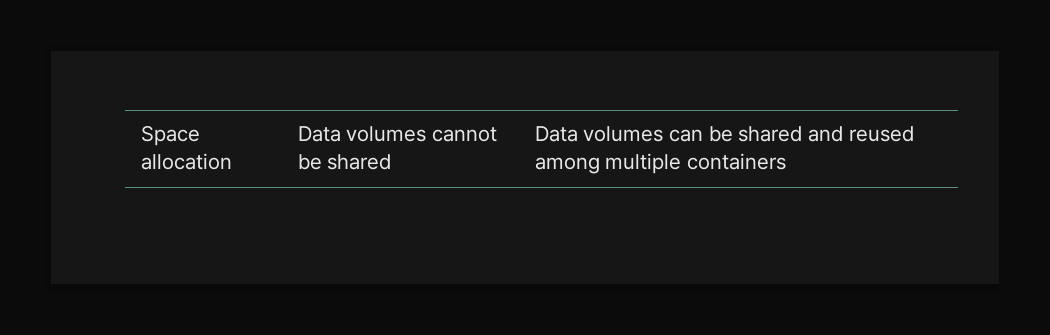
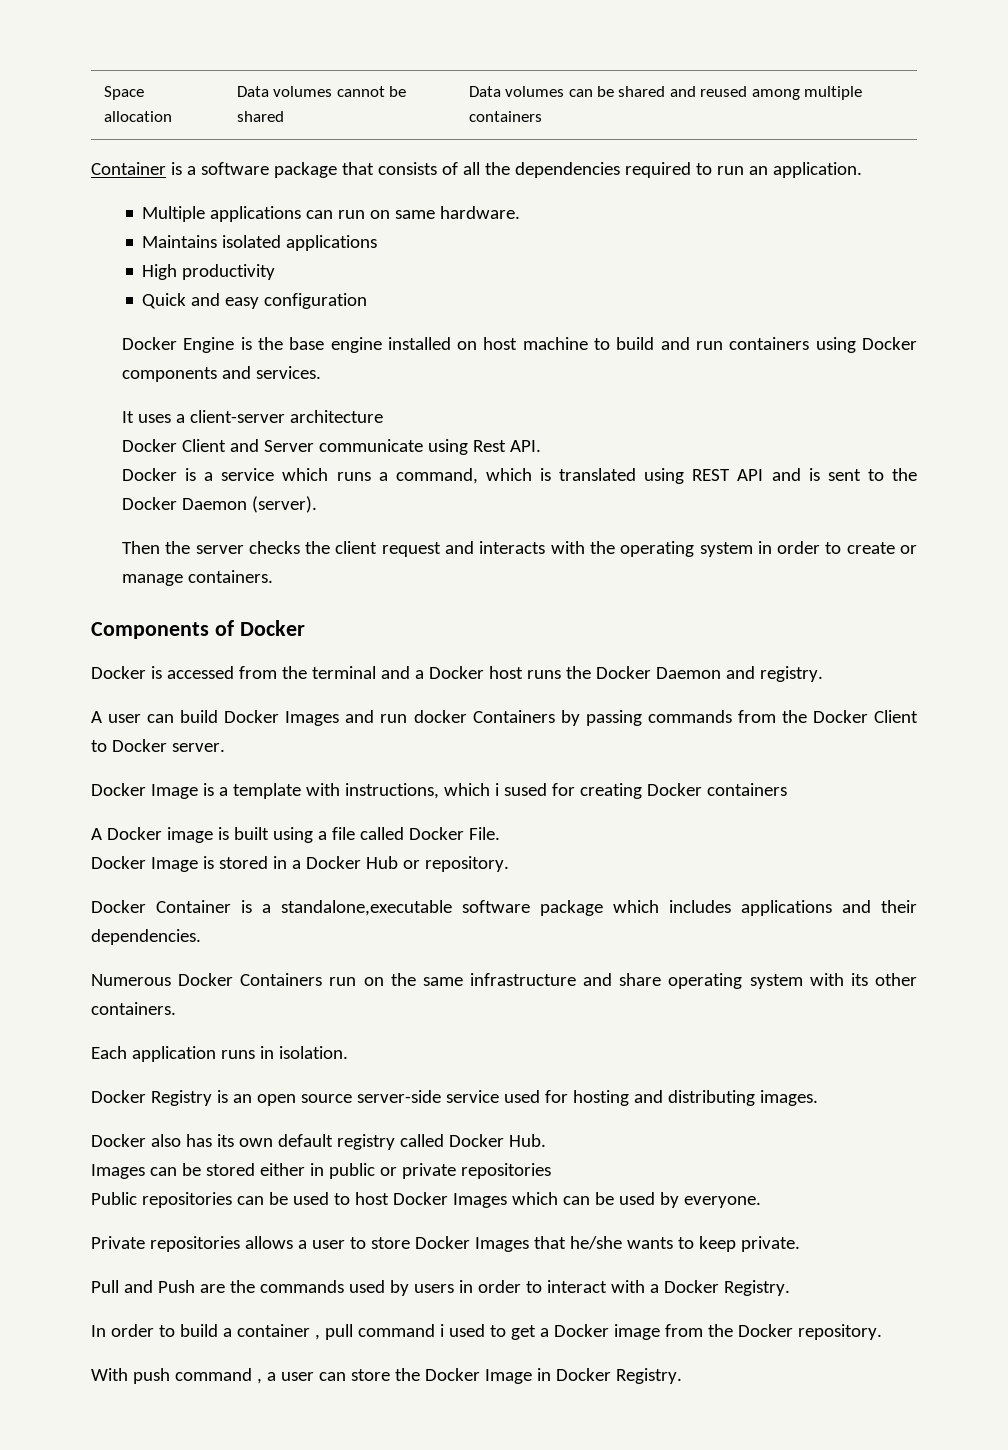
+ Container is a software package that consists of all the dependencies required to run an application.
+ Multiple applications can run on same hardware.
+ Maintains isolated applications
+ High productivity
+ Quick and easy configuration
+ Docker Engine is the base engine installed on host machine to build and run containers using Docker components and services.
+ It uses a client-server architecture
+ Docker Client and Server communicate using Rest API.
+ Docker is a service which runs a command, which is translated using REST API and is sent to the Docker Daemon (server).
+ Then the server checks the client request and interacts with the operating system in order to create or manage containers.
+ Components of Docker
+ Docker is accessed from the terminal and a Docker host runs the Docker Daemon and registry.
+ A user can build Docker Images and run docker Containers by passing commands from the Docker Client to Docker server.
+ Docker Image is a template with instructions, which i sused for creating Docker containers
+ A Docker image is built using a file called Docker File.
+ Docker Image is stored in a Docker Hub or repository.
+ Docker Container is a standalone,executable software package which includes applications and their dependencies.
+ Numerous Docker Containers run on the same infrastructure and share operating system with its other containers.
+ Each application runs in isolation.
+ Docker Registry is an open source server-side service used for hosting and distributing images.
+ Docker also has its own default registry called Docker Hub.
+ Images can be stored either in public or private repositories
+ Public repositories can be used to host Docker Images which can be used by everyone.
+ Private repositories allows a user to store Docker Images that he/she wants to keep private.
+ Pull and Push are the commands used by users in order to interact with a Docker Registry.
+ In order to build a container , pull command i used to get a Docker image from the Docker repository.
+ With push command , a user can store the Docker Image in Docker Registry.

